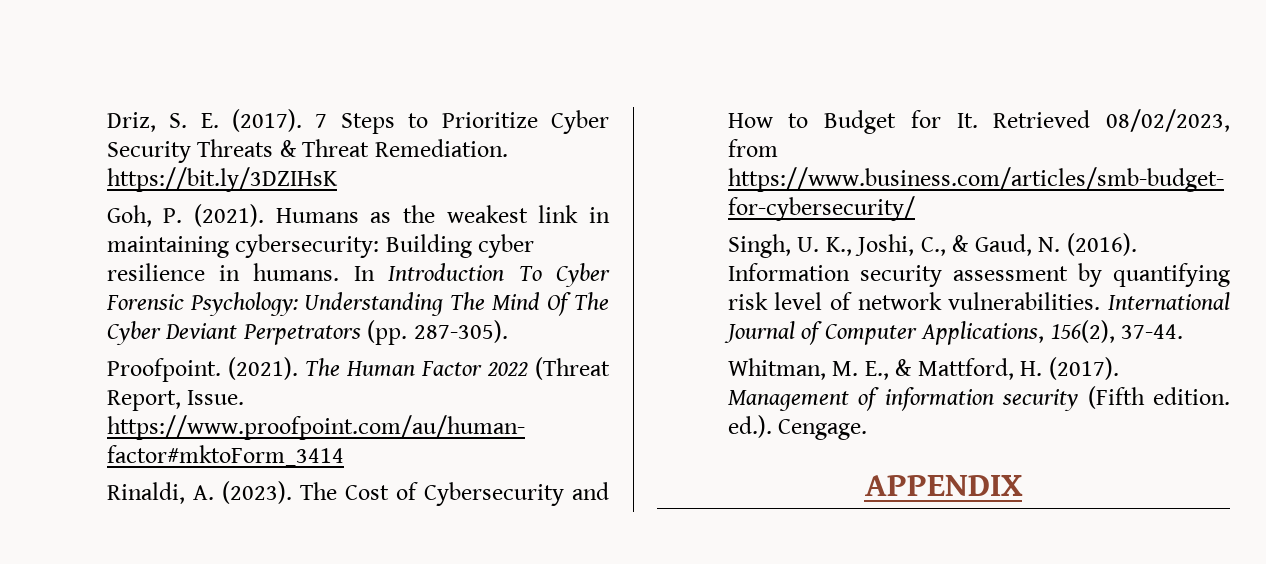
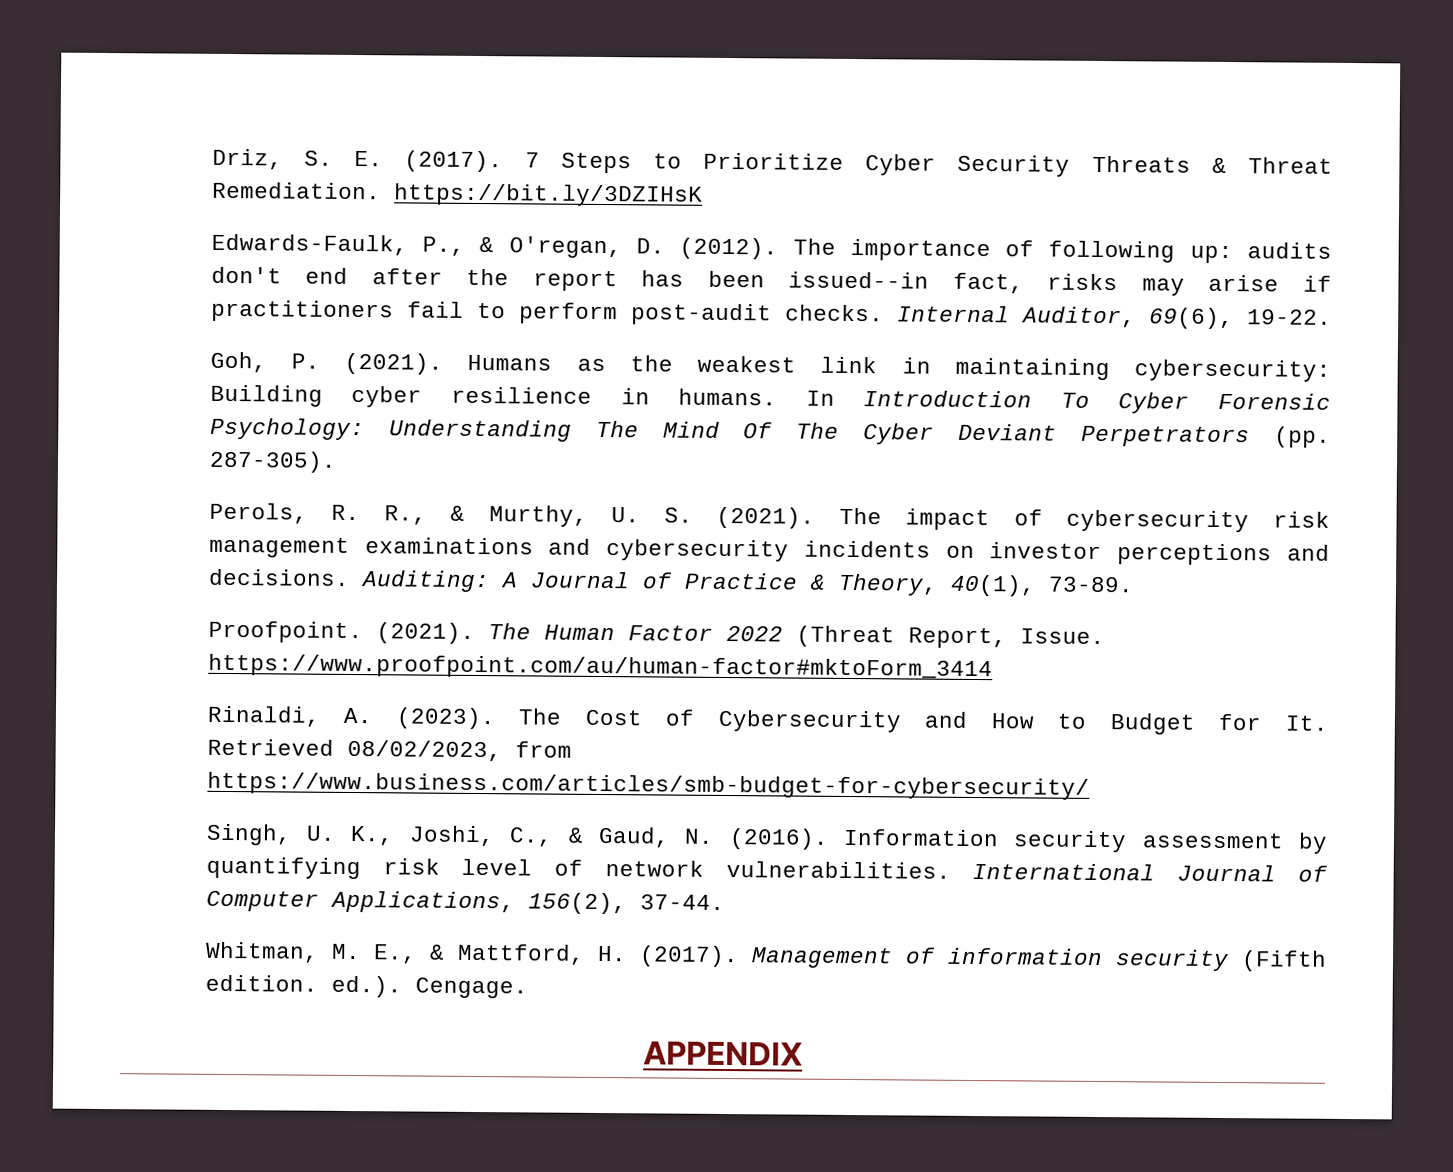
+ Edwards-Faulk, P., & O'regan, D. (2012). The importance of following up: audits don't end after the report has been issued--in fact, risks may arise if practitioners fail to perform post-audit checks. Internal Auditor, 69(6), 19-22.
+ Perols, R. R., & Murthy, U. S. (2021). The impact of cybersecurity risk management examinations and cybersecurity incidents on investor perceptions and decisions. Auditing: A Journal of Practice & Theory, 40(1), 73-89.

